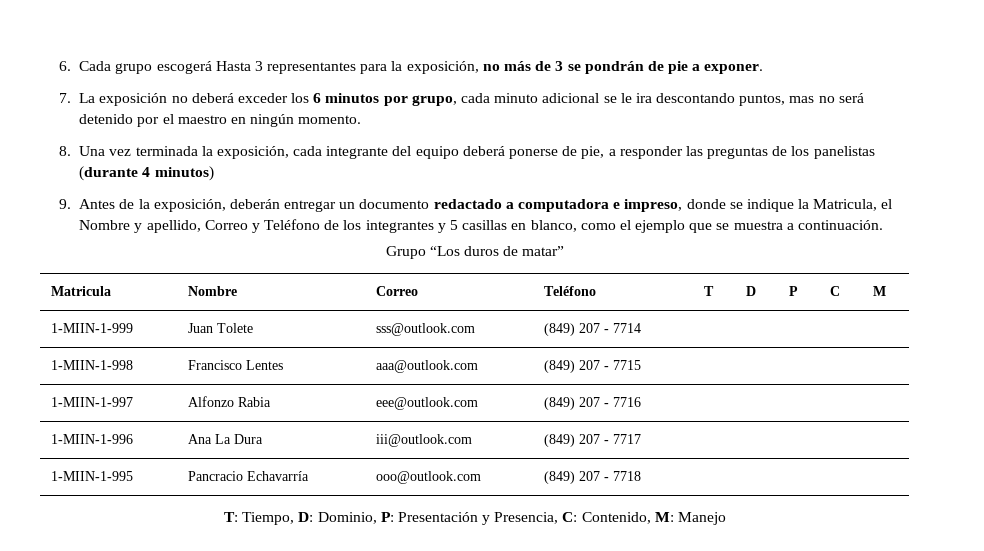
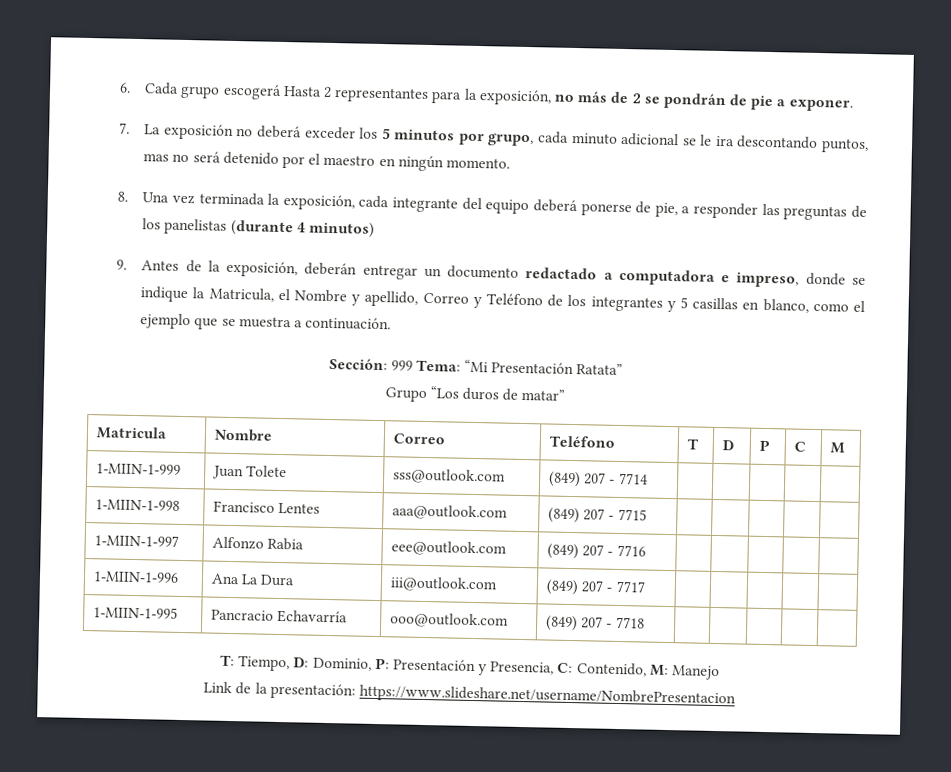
- 6. Cada grupo escogerá Hasta 3 representantes para la exposición, no más de 3 se pondrán de pie a exponer.
+ 6. Cada grupo escogerá Hasta 2 representantes para la exposición, no más de 2 se pondrán de pie a exponer.
- 7. La exposición no deberá exceder los 6 minutos por grupo, cada minuto adicional se le ira descontando puntos, mas no será detenido por el maestro en ningún momento.
+ 7. La exposición no deberá exceder los 5 minutos por grupo, cada minuto adicional se le ira descontando puntos, mas no será detenido por el maestro en ningún momento.
+ Sección: 999 Tema: “Mi Presentación Ratata”
+ Link de la presentación: https://www.slideshare.net/username/NombrePresentacion

